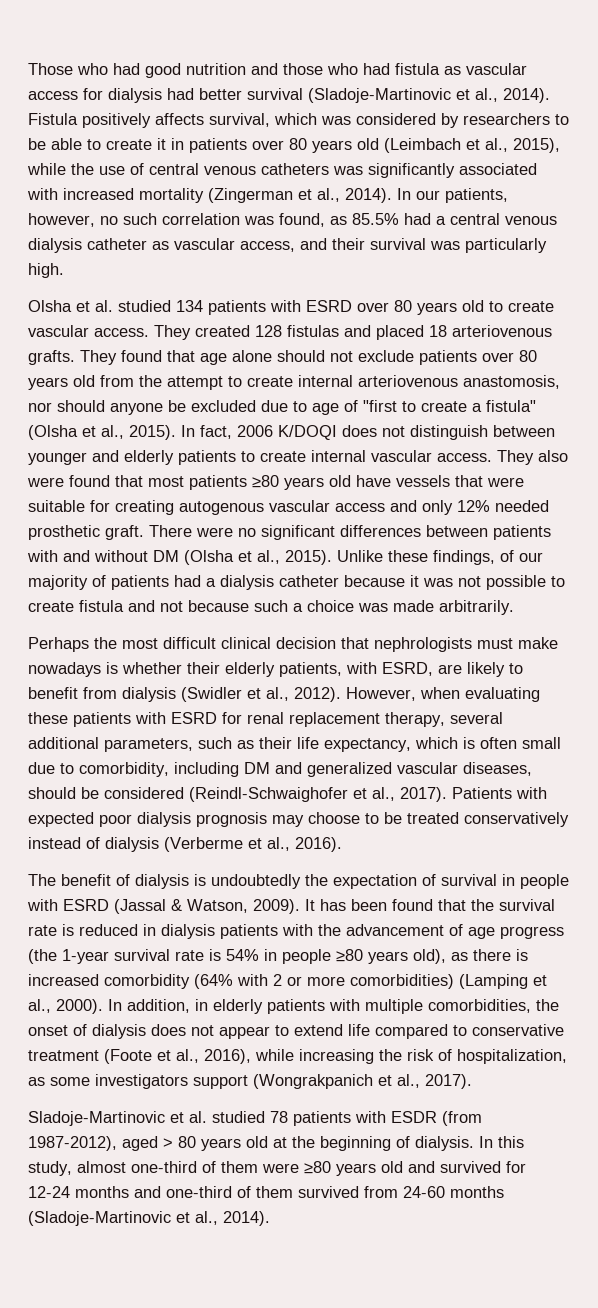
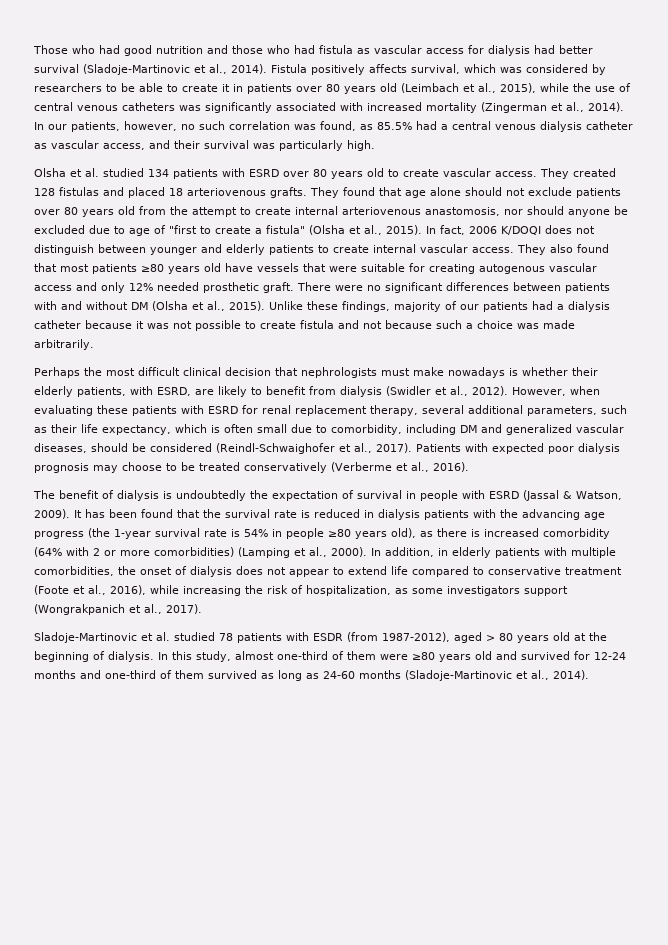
- They also were found that most patients ≥80 years old have vessels that were suitable for creating autogenous vascular access and only 12% needed prosthetic graft.
+ They also found that most patients ≥80 years old have vessels that were suitable for creating autogenous vascular access and only 12% needed prosthetic graft.
- Unlike these findings, of our majority of patients had a dialysis catheter because it was not possible to create fistula and not because such a choice was made arbitrarily.
+ Unlike these findings, majority of our patients had a dialysis catheter because it was not possible to create fistula and not because such a choice was made arbitrarily.
- Patients with expected poor dialysis prognosis may choose to be treated conservatively instead of dialysis (Verberme et al., 2016).
+ Patients with expected poor dialysis prognosis may choose to be treated conservatively (Verberme et al., 2016).
- It has been found that the survival rate is reduced in dialysis patients with the advancement of age progress (the 1-year survival rate is 54% in people ≥80 years old), as there is increased comorbidity (64% with 2 or more comorbidities) (Lamping et al., 2000).
+ It has been found that the survival rate is reduced in dialysis patients with the advancing age progress (the 1-year survival rate is 54% in people ≥80 years old), as there is increased comorbidity (64% with 2 or more comorbidities) (Lamping et al., 2000).
- In this study, almost one-third of them were ≥80 years old and survived for 12-24 months and one-third of them survived from 24-60 months (Sladoje-Martinovic et al., 2014).
+ In this study, almost one-third of them were ≥80 years old and survived for 12-24 months and one-third of them survived as long as 24-60 months (Sladoje-Martinovic et al., 2014).

